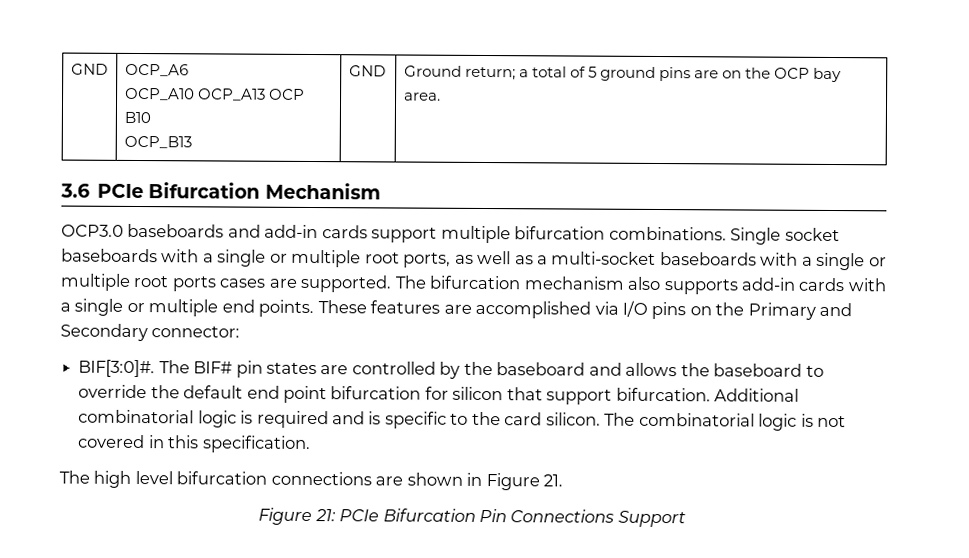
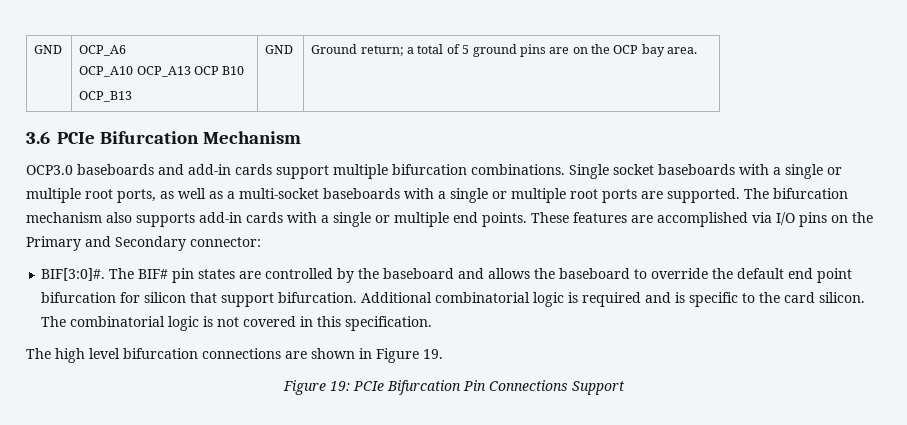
- Single socket baseboards with a single or multiple root ports, as well as a multi-socket baseboards with a single or multiple root ports cases are supported.
+ Single socket baseboards with a single or multiple root ports, as well as a multi-socket baseboards with a single or multiple root ports are supported.
- The high level bifurcation connections are shown in Figure 21.
- Figure 21: PCIe Bifurcation Pin Connections Support
+ The high level bifurcation connections are shown in Figure 19.
+ Figure 19: PCIe Bifurcation Pin Connections Support

